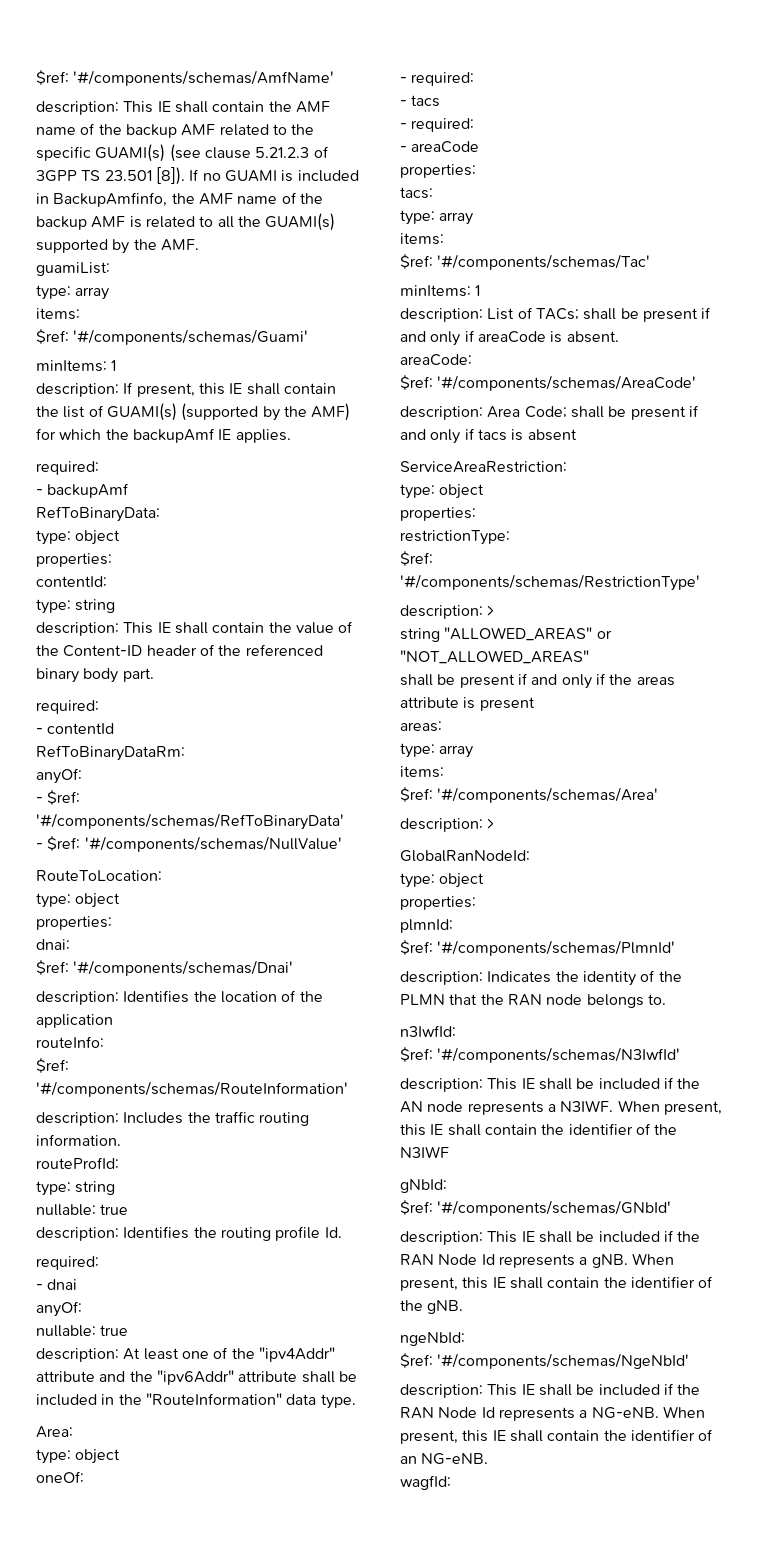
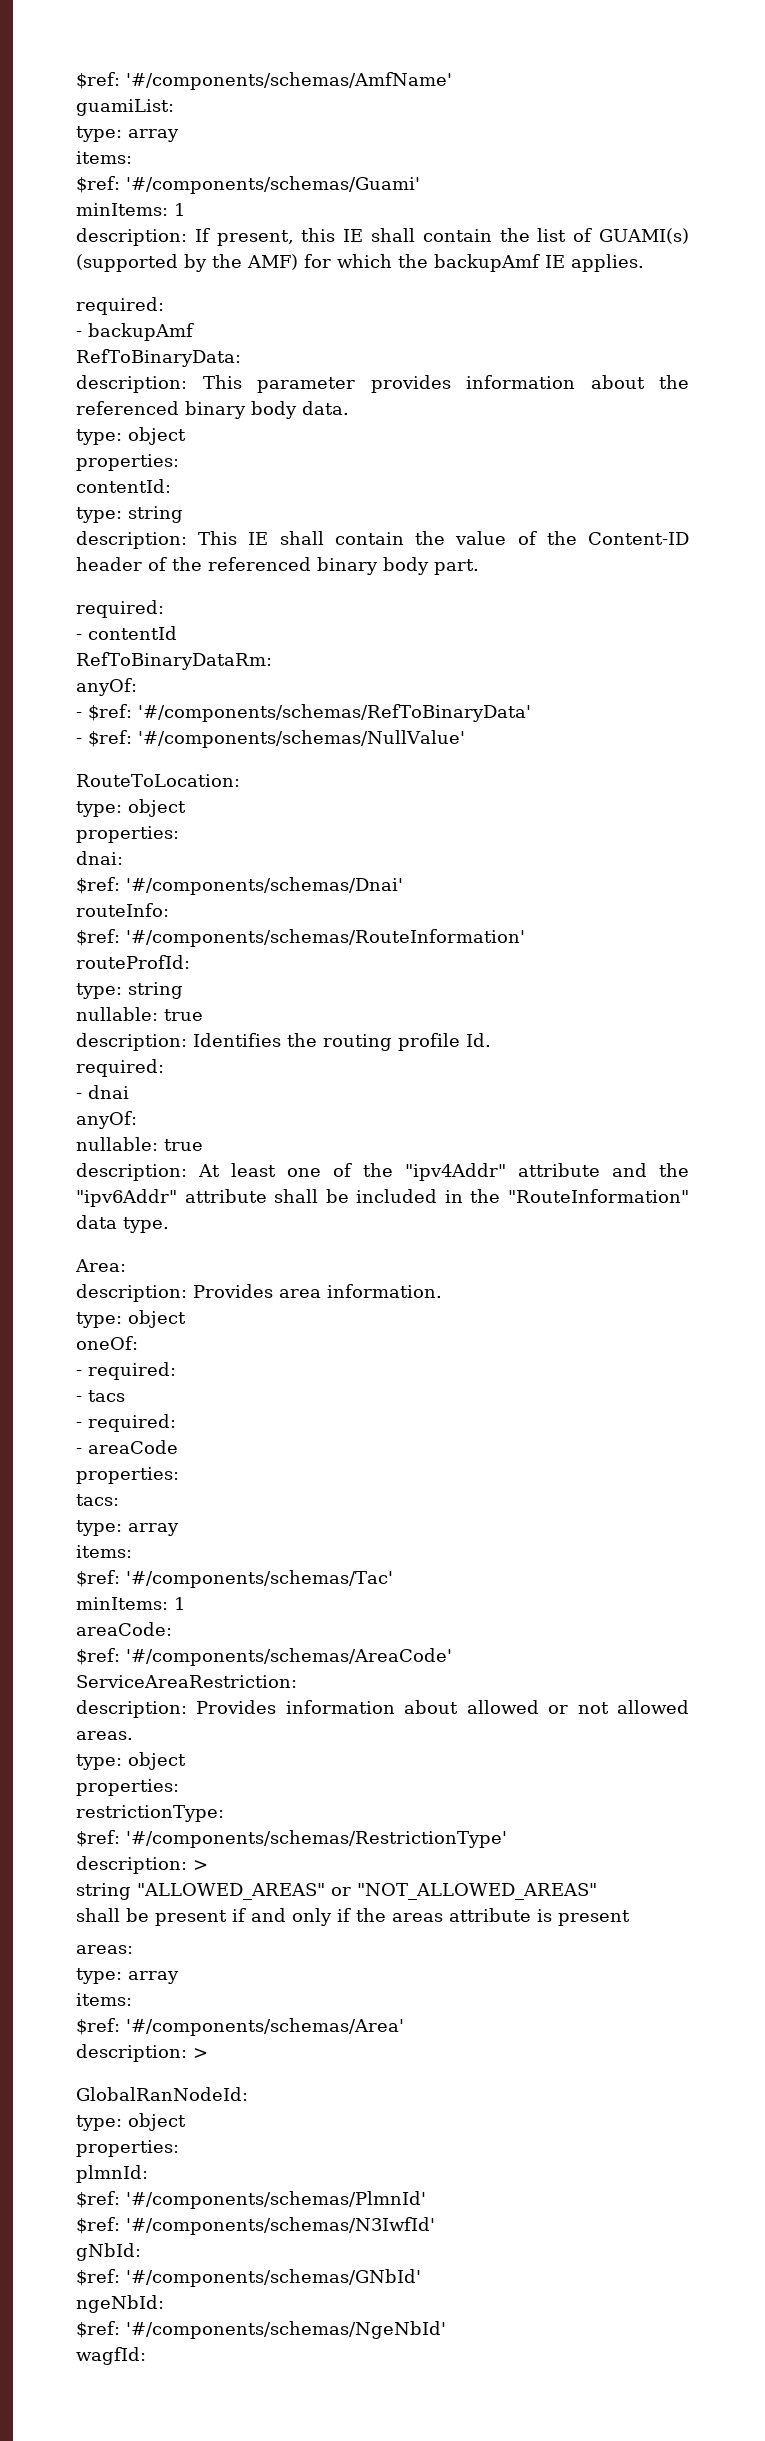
- description: This IE shall contain the AMF name of the backup AMF related to the specific GUAMI(s) (see clause 5.21.2.3 of 3GPP TS 23.501 [8]). If no GUAMI is included in BackupAmfinfo, the AMF name of the backup AMF is related to all the GUAMI(s) supported by the AMF.
+ description: This parameter provides information about the referenced binary body data.
- description: Identifies the location of the application
  routeInfo:
  $ref: '#/components/schemas/RouteInformation'
- description: Includes the traffic routing information.
+ description: Provides area information.
- description: List of TACs; shall be present if and only if areaCode is absent.
- description: Area Code; shall be present if and only if tacs is absent
  ServiceAreaRestriction:
+ description: Provides information about allowed or not allowed areas.
- description: Indicates the identity of the PLMN that the RAN node belongs to.
- n3IwfId:
  $ref: '#/components/schemas/N3IwfId'
- description: This IE shall be included if the AN node represents a N3IWF. When present, this IE shall contain the identifier of the N3IWF
  gNbId:
  $ref: '#/components/schemas/GNbId'
- description: This IE shall be included if the RAN Node Id represents a gNB. When present, this IE shall contain the identifier of the gNB.
  ngeNbId:
  $ref: '#/components/schemas/NgeNbId'
- description: This IE shall be included if the RAN Node Id represents a NG-eNB. When present, this IE shall contain the identifier of an NG-eNB.

